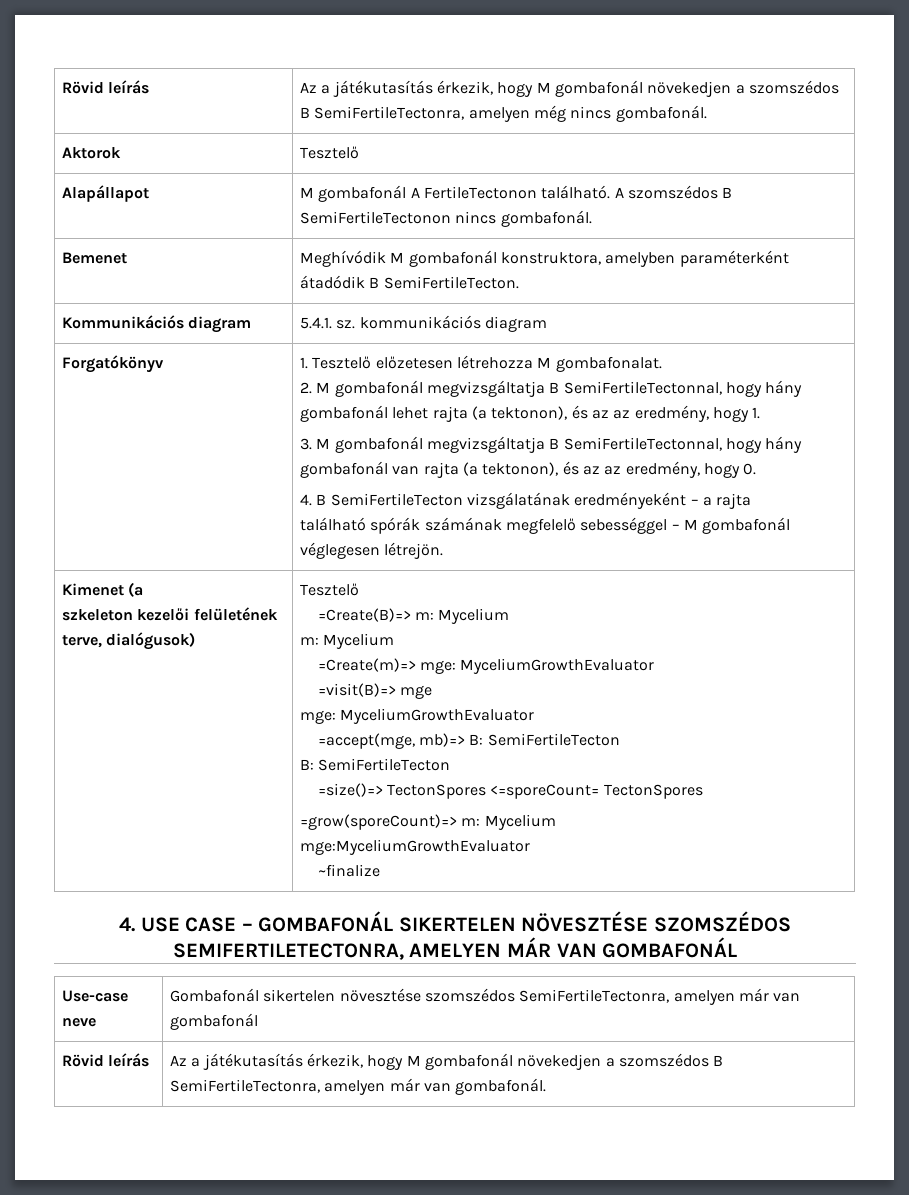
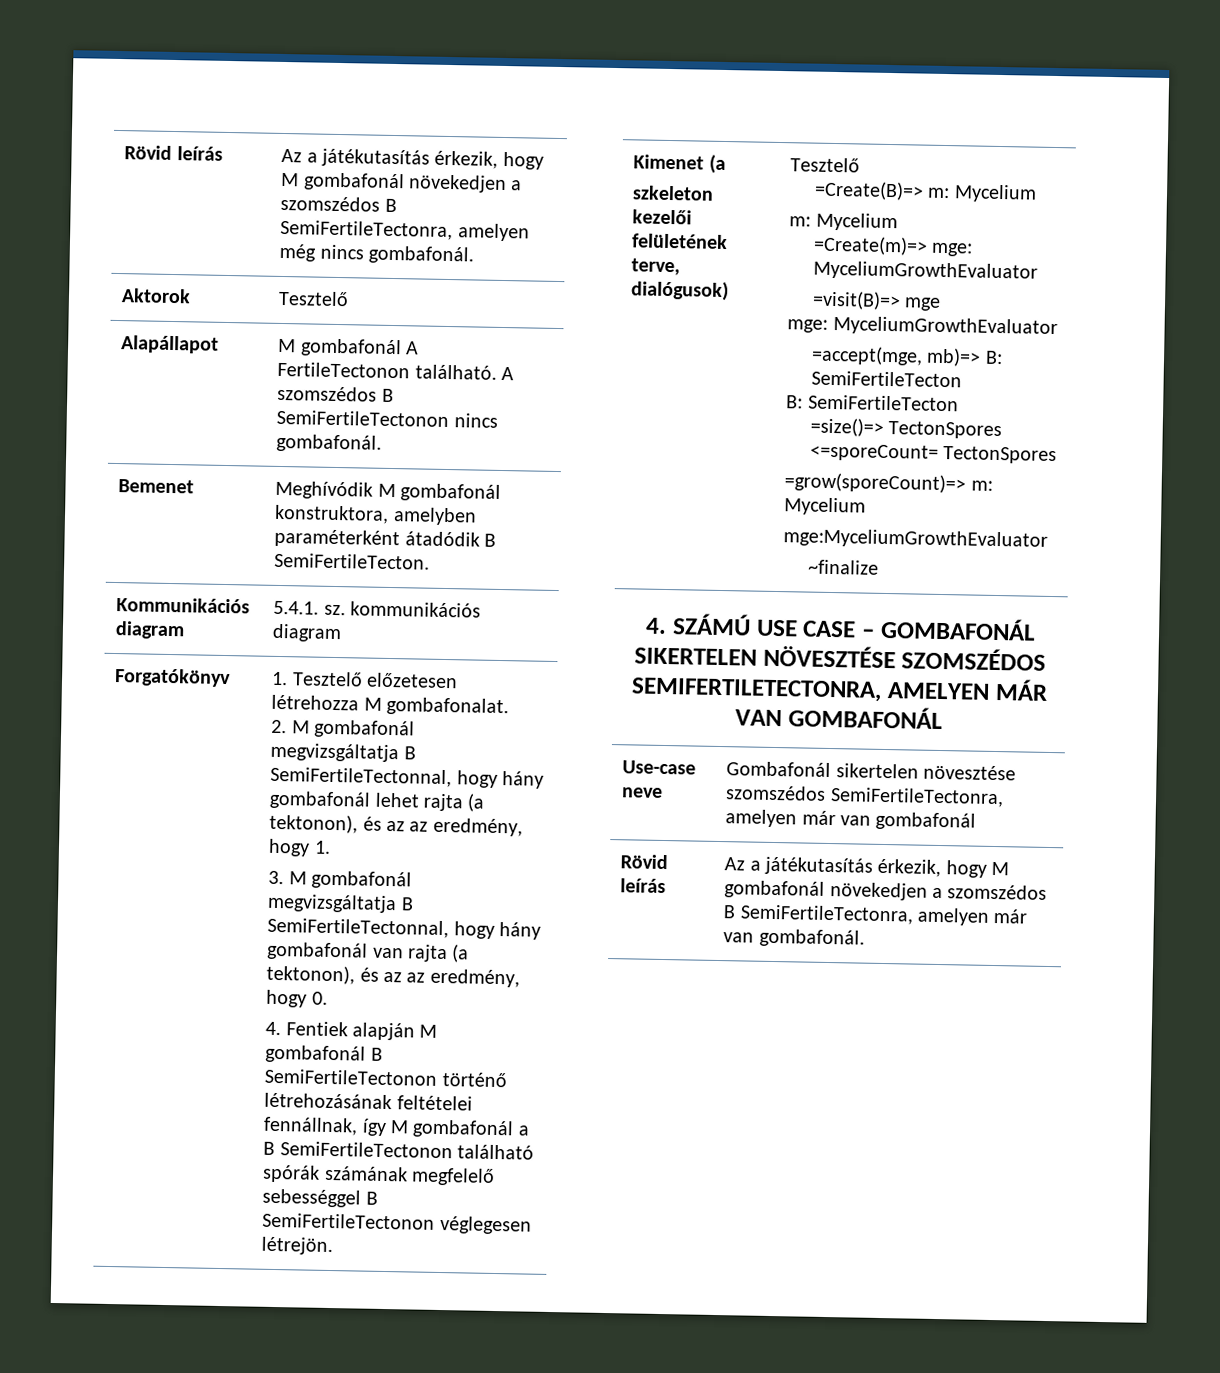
- 4. B SemiFertileTecton vizsgálatának eredményeként – a rajta
- található spórák számának megfelelő sebességgel – M gombafonál véglegesen létrejön.
+ 4. Fentiek alapján M gombafonál B SemiFertileTectonon történő létrehozásának feltételei fennállnak, így M gombafonál a B SemiFertileTectonon található spórák számának megfelelő sebességgel B SemiFertileTectonon véglegesen létrejön.
- 4. USE CASE – GOMBAFONÁL SIKERTELEN NÖVESZTÉSE SZOMSZÉDOS SEMIFERTILETECTONRA, AMELYEN MÁR VAN GOMBAFONÁL
+ 4. SZÁMÚ USE CASE – GOMBAFONÁL SIKERTELEN NÖVESZTÉSE SZOMSZÉDOS SEMIFERTILETECTONRA, AMELYEN MÁR VAN GOMBAFONÁL

